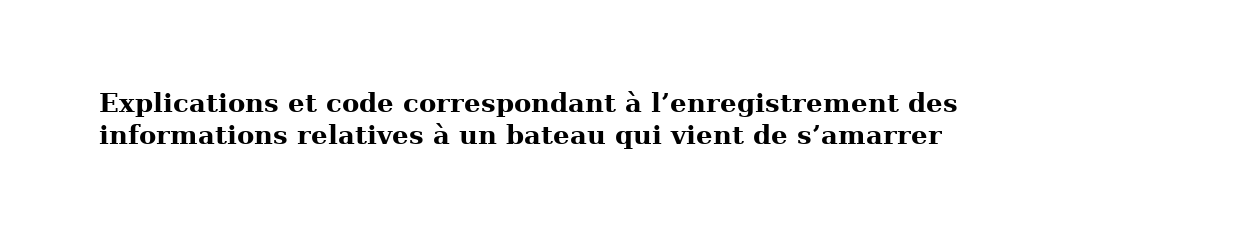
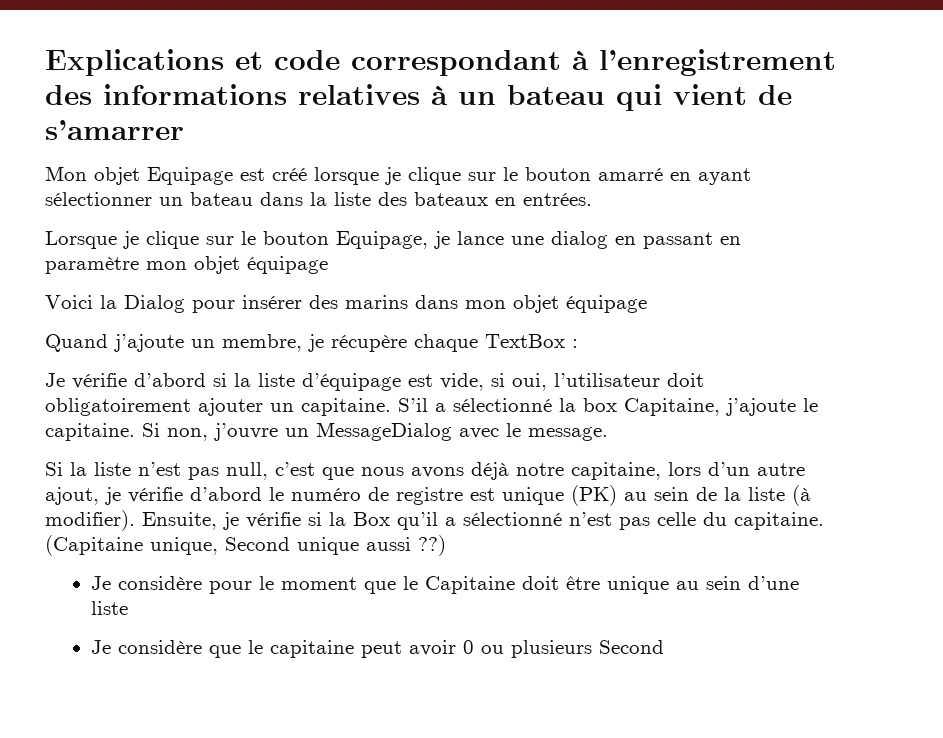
+ Mon objet Equipage est créé lorsque je clique sur le bouton amarré en ayant sélectionner un bateau dans la liste des bateaux en entrées.
+ Lorsque je clique sur le bouton Equipage, je lance une dialog en passant en paramètre mon objet équipage
+ Voici la Dialog pour insérer des marins dans mon objet équipage
+ Quand j’ajoute un membre, je récupère chaque TextBox :
+ Je vérifie d’abord si la liste d’équipage est vide, si oui, l’utilisateur doit obligatoirement ajouter un capitaine. S’il a sélectionné la box Capitaine, j’ajoute le capitaine. Si non, j’ouvre un MessageDialog avec le message.
+ Si la liste n’est pas null, c’est que nous avons déjà notre capitaine, lors d’un autre ajout, je vérifie d’abord le numéro de registre est unique (PK) au sein de la liste (à modifier). Ensuite, je vérifie si la Box qu’il a sélectionné n’est pas celle du capitaine. (Capitaine unique, Second unique aussi ??)
+ Je considère pour le moment que le Capitaine doit être unique au sein d’une liste
+ Je considère que le capitaine peut avoir 0 ou plusieurs Second

